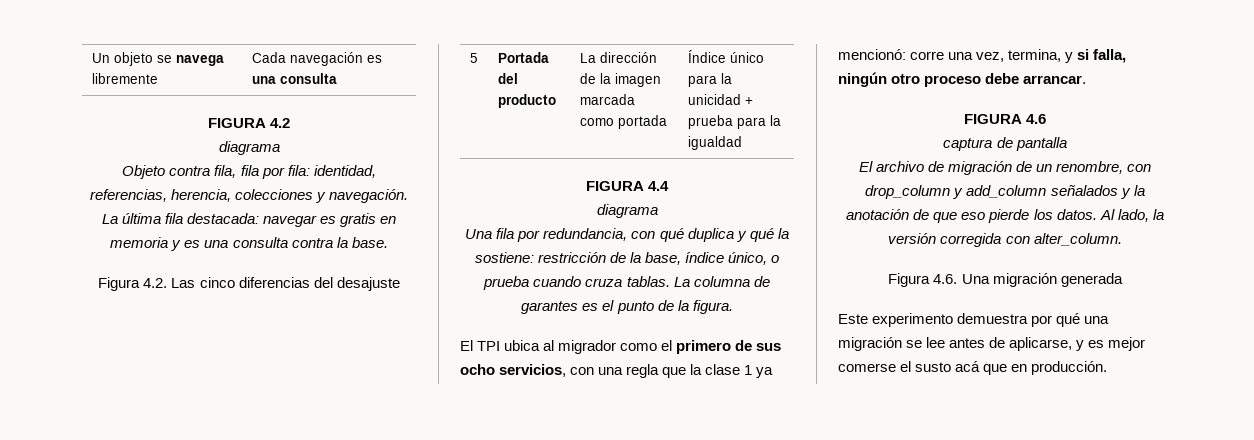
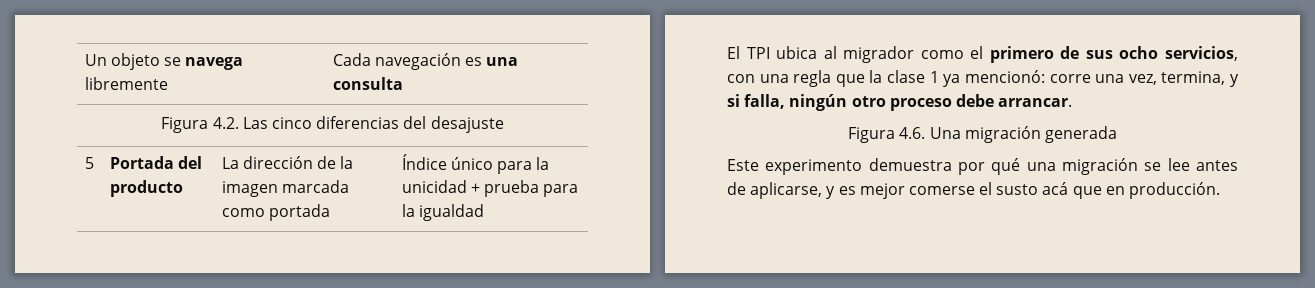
- FIGURA 4.2
- diagrama
- Objeto contra fila, fila por fila: identidad, referencias, herencia, colecciones y navegación. La última fila destacada: navegar es gratis en memoria y es una consulta contra la base.
- FIGURA 4.4
- diagrama
- Una fila por redundancia, con qué duplica y qué la sostiene: restricción de la base, índice único, o prueba cuando cruza tablas. La columna de garantes es el punto de la figura.
- FIGURA 4.6
- captura de pantalla
- El archivo de migración de un renombre, con drop_column y add_column señalados y la anotación de que eso pierde los datos. Al lado, la versión corregida con alter_column.

